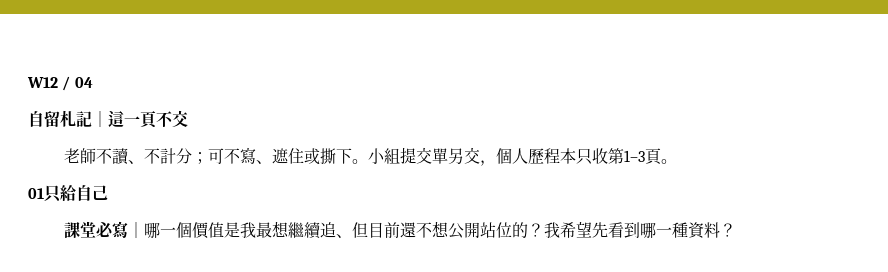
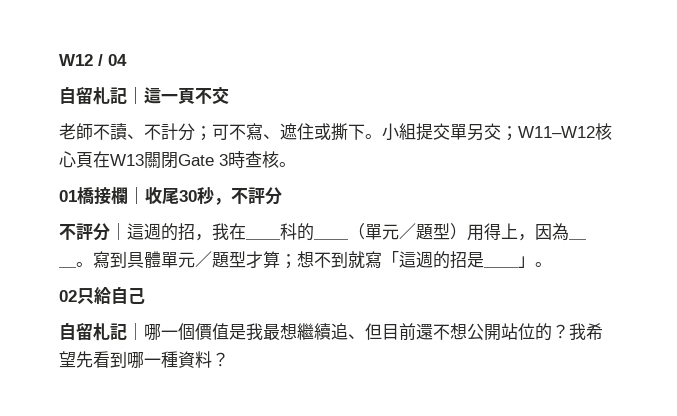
- 小組提交單另交，個人歷程本只收第1–3頁。
- 01只給自己
+ 小組提交單另交；W11–W12核心頁在W13關閉Gate 3時查核。
+ 01橋接欄｜收尾30秒，不評分
+ 不評分｜這週的招，我在＿＿科的＿＿（單元／題型）用得上，因為＿＿。寫到具體單元／題型才算；想不到就寫「這週的招是＿＿」。
+ 02只給自己
- 課堂必寫｜哪一個價值是我最想繼續追、但目前還不想公開站位的？
+ 自留札記｜哪一個價值是我最想繼續追、但目前還不想公開站位的？

